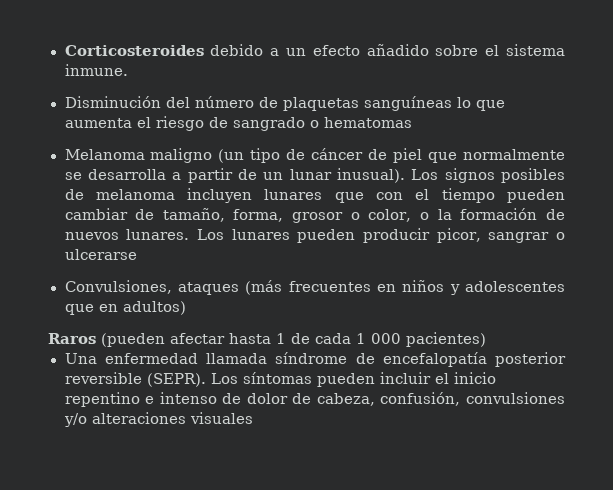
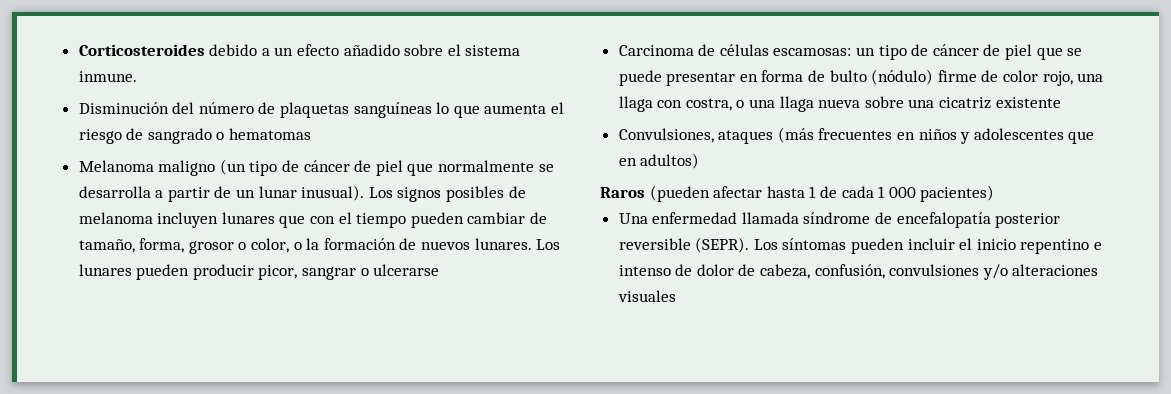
+ Carcinoma de células escamosas: un tipo de cáncer de piel que se puede presentar en forma de bulto (nódulo) firme de color rojo, una llaga con costra, o una llaga nueva sobre una cicatriz existente

